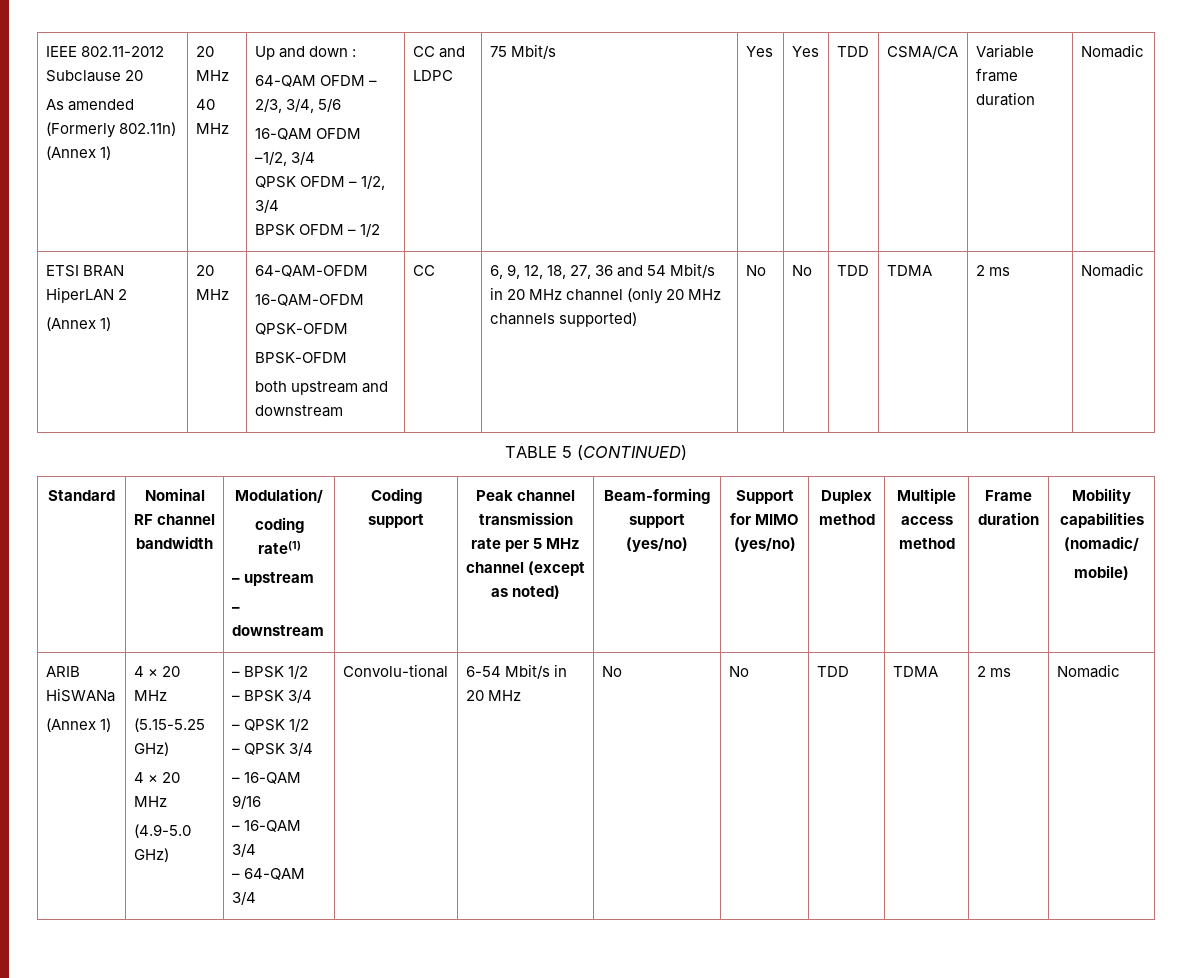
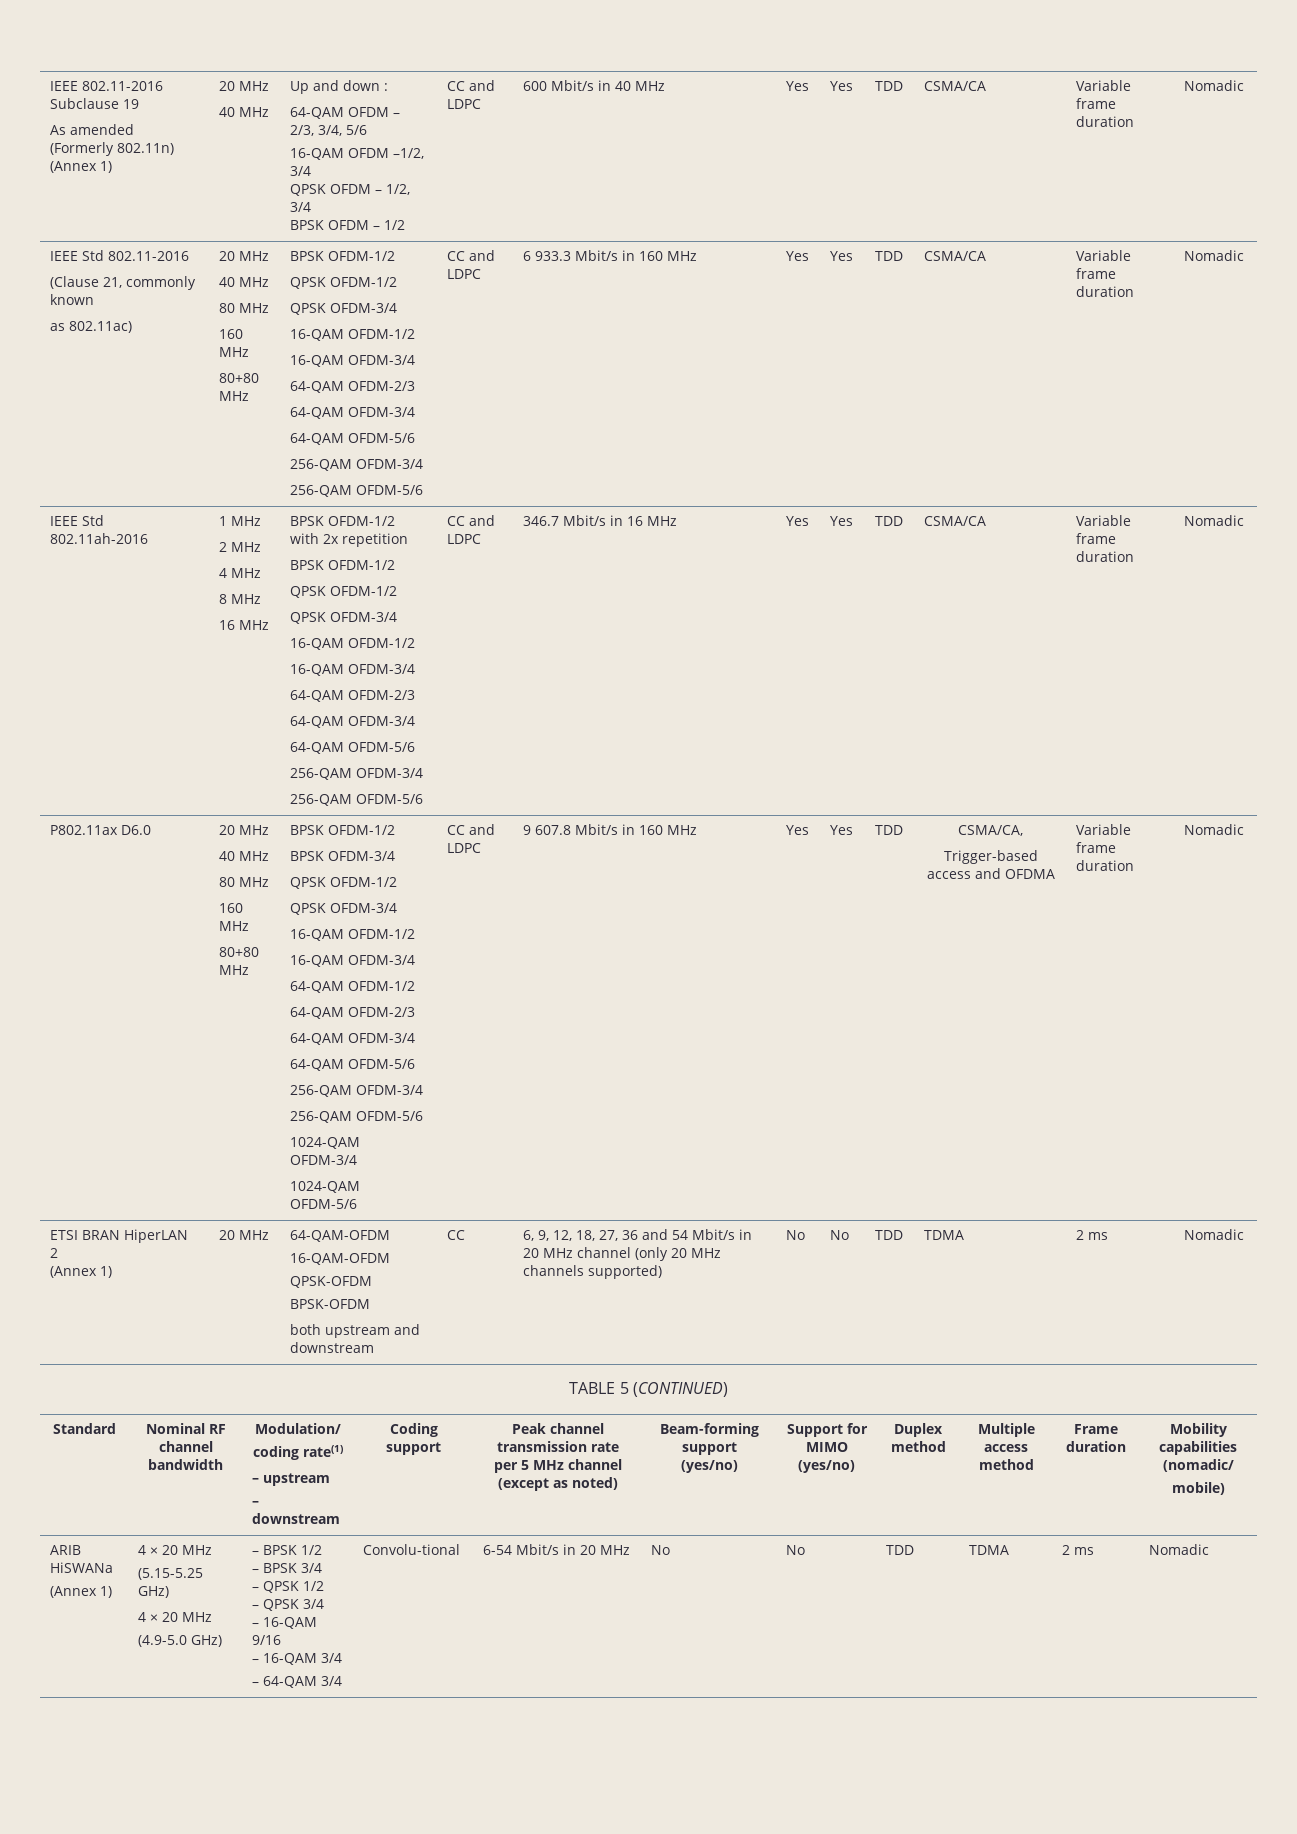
- IEEE 802.11-2012 Subclause 20
+ IEEE 802.11-2016 Subclause 19
- 75 Mbit/s | Yes | Yes | TDD | CSMA/CA | Variable frame duration | Nomadic
+ 600 Mbit/s in 40 MHz | Yes | Yes | TDD | CSMA/CA | Variable frame duration | Nomadic
+ IEEE Std 802.11-2016
+ (Clause 21, commonly known
+ as 802.11ac) | 20 MHz
+ 40 MHz
+ 80 MHz
+ 160 MHz
+ 80+80 MHz | BPSK OFDM-1/2
+ QPSK OFDM-1/2
+ QPSK OFDM-3/4
+ 16-QAM OFDM-1/2
+ 16-QAM OFDM-3/4
+ 64-QAM OFDM-2/3
+ 64-QAM OFDM-3/4
+ 64-QAM OFDM-5/6
+ 256-QAM OFDM-3/4
+ 256-QAM OFDM-5/6 | CC and LDPC | 6 933.3 Mbit/s in 160 MHz | Yes | Yes | TDD | CSMA/CA | Variable frame duration | Nomadic
+ IEEE Std 802.11ah-2016 | 1 MHz
+ 2 MHz
+ 4 MHz
+ 8 MHz
+ 16 MHz | BPSK OFDM-1/2 with 2x repetition
+ BPSK OFDM-1/2
+ QPSK OFDM-1/2
+ QPSK OFDM-3/4
+ 16-QAM OFDM-1/2
+ 16-QAM OFDM-3/4
+ 64-QAM OFDM-2/3
+ 64-QAM OFDM-3/4
+ 64-QAM OFDM-5/6
+ 256-QAM OFDM-3/4
+ 256-QAM OFDM-5/6 | CC and LDPC | 346.7 Mbit/s in 16 MHz | Yes | Yes | TDD | CSMA/CA | Variable frame duration | Nomadic
+ P802.11ax D6.0 | 20 MHz
+ 40 MHz
+ 80 MHz
+ 160 MHz
+ 80+80 MHz | BPSK OFDM-1/2
+ BPSK OFDM-3/4
+ QPSK OFDM-1/2
+ QPSK OFDM-3/4
+ 16-QAM OFDM-1/2
+ 16-QAM OFDM-3/4
+ 64-QAM OFDM-1/2
+ 64-QAM OFDM-2/3
+ 64-QAM OFDM-3/4
+ 64-QAM OFDM-5/6
+ 256-QAM OFDM-3/4
+ 256-QAM OFDM-5/6
+ 1024-QAM OFDM-3/4
+ 1024-QAM OFDM-5/6 | CC and LDPC | 9 607.8 Mbit/s in 160 MHz | Yes | Yes | TDD | CSMA/CA,
+ Trigger-based access and OFDMA | Variable frame duration | Nomadic

